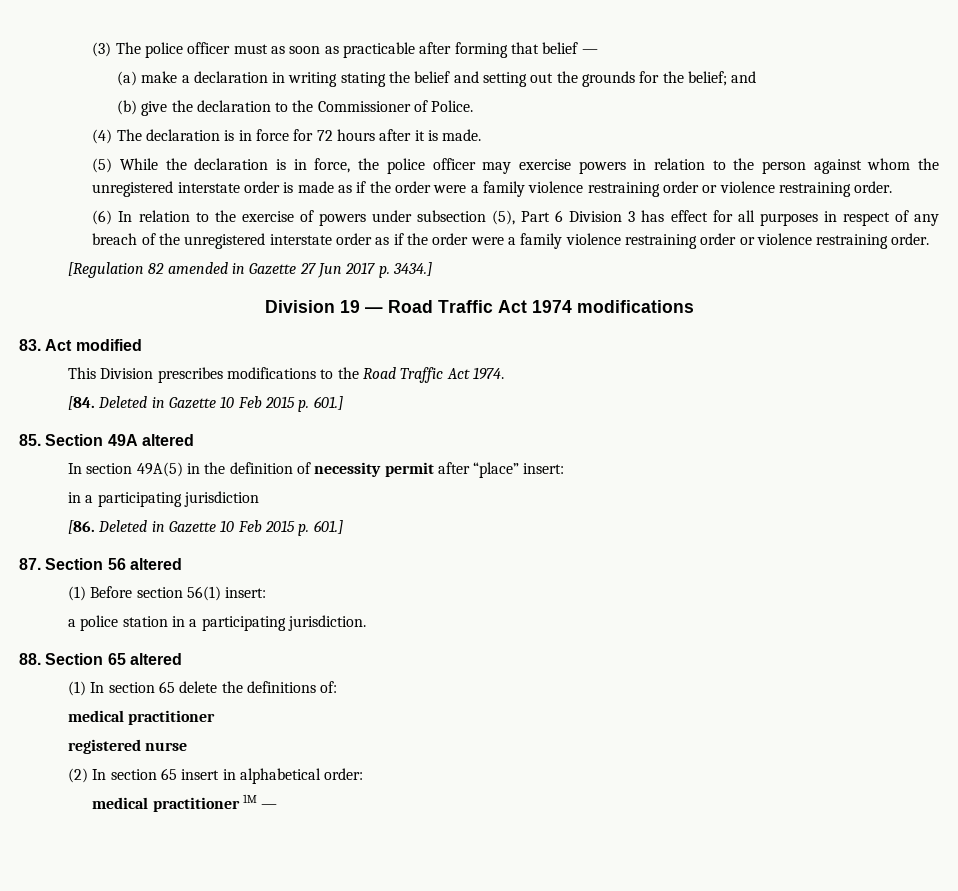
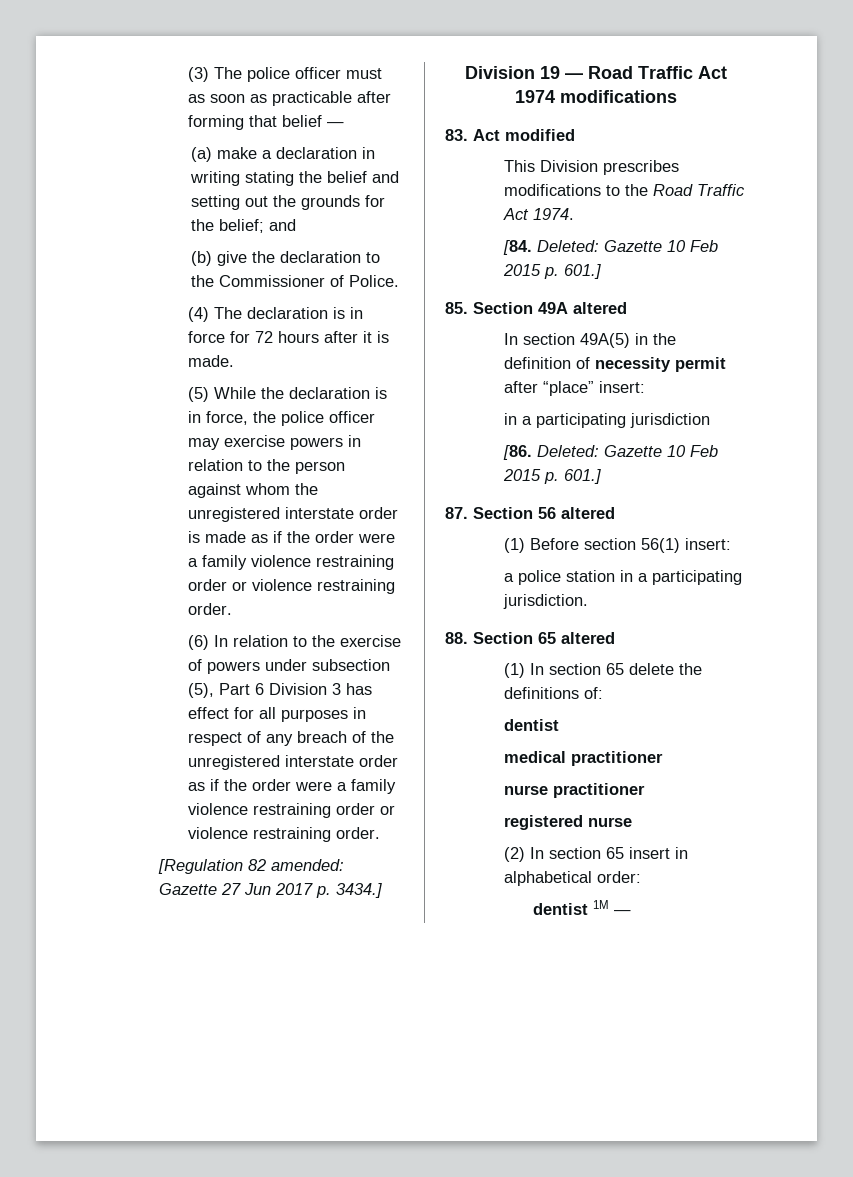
- [Regulation 82 amended in Gazette 27 Jun 2017 p. 3434.]
+ [Regulation 82 amended: Gazette 27 Jun 2017 p. 3434.]
- [84. Deleted in Gazette 10 Feb 2015 p. 601.]
+ [84. Deleted: Gazette 10 Feb 2015 p. 601.]
- [86. Deleted in Gazette 10 Feb 2015 p. 601.]
+ [86. Deleted: Gazette 10 Feb 2015 p. 601.]
  (1) In section 65 delete the definitions of:
+ dentist
  medical practitioner
+ nurse practitioner
- medical practitioner 1M —
+ dentist 1M —

